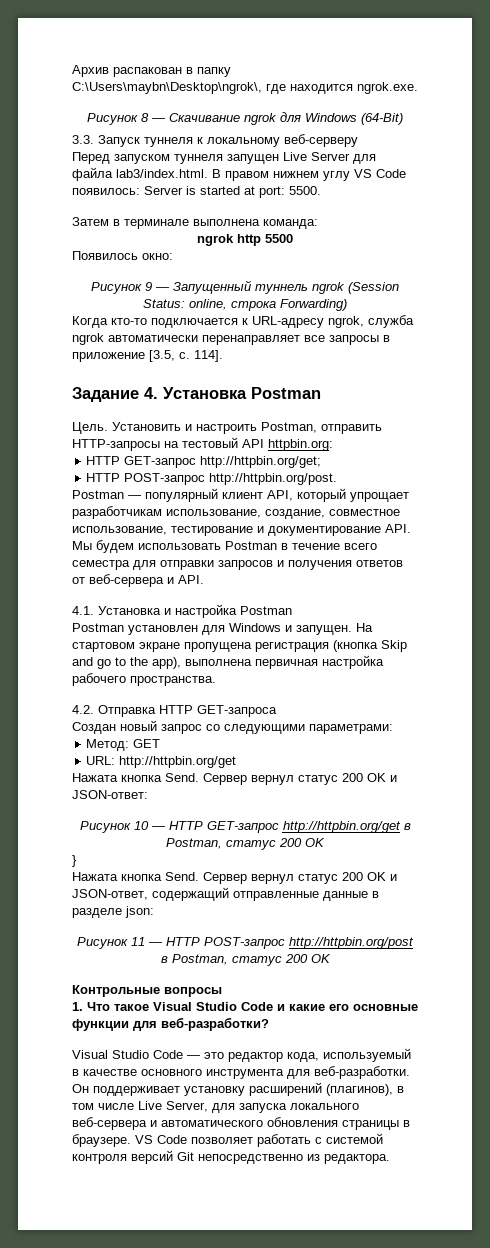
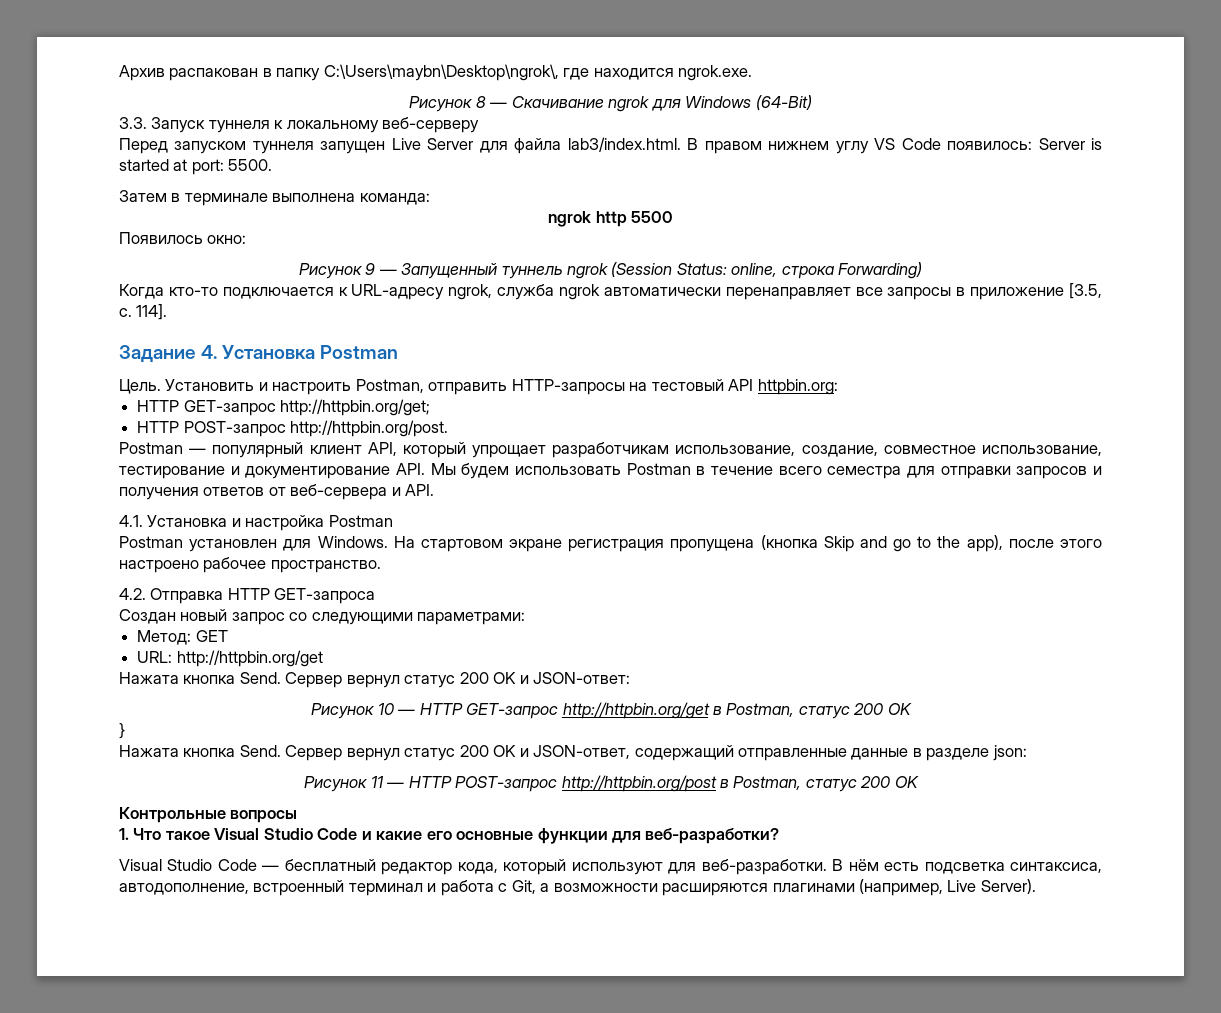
- Postman установлен для Windows и запущен.
+ Postman установлен для Windows.
- На стартовом экране пропущена регистрация (кнопка Skip and go to the app), выполнена первичная настройка рабочего пространства.
+ На стартовом экране регистрация пропущена (кнопка Skip and go to the app), после этого настроено рабочее пространство.
- Visual Studio Code — это редактор кода, используемый в качестве основного инструмента для веб-разработки. Он поддерживает установку расширений (плагинов), в том числе Live Server, для запуска локального веб-сервера и автоматического обновления страницы в браузере. VS Code позволяет работать с системой контроля версий Git непосредственно из редактора.
+ Visual Studio Code — бесплатный редактор кода, который используют для веб-разработки. В нём есть подсветка синтаксиса, автодополнение, встроенный терминал и работа с Git, а возможности расширяются плагинами (например, Live Server).

